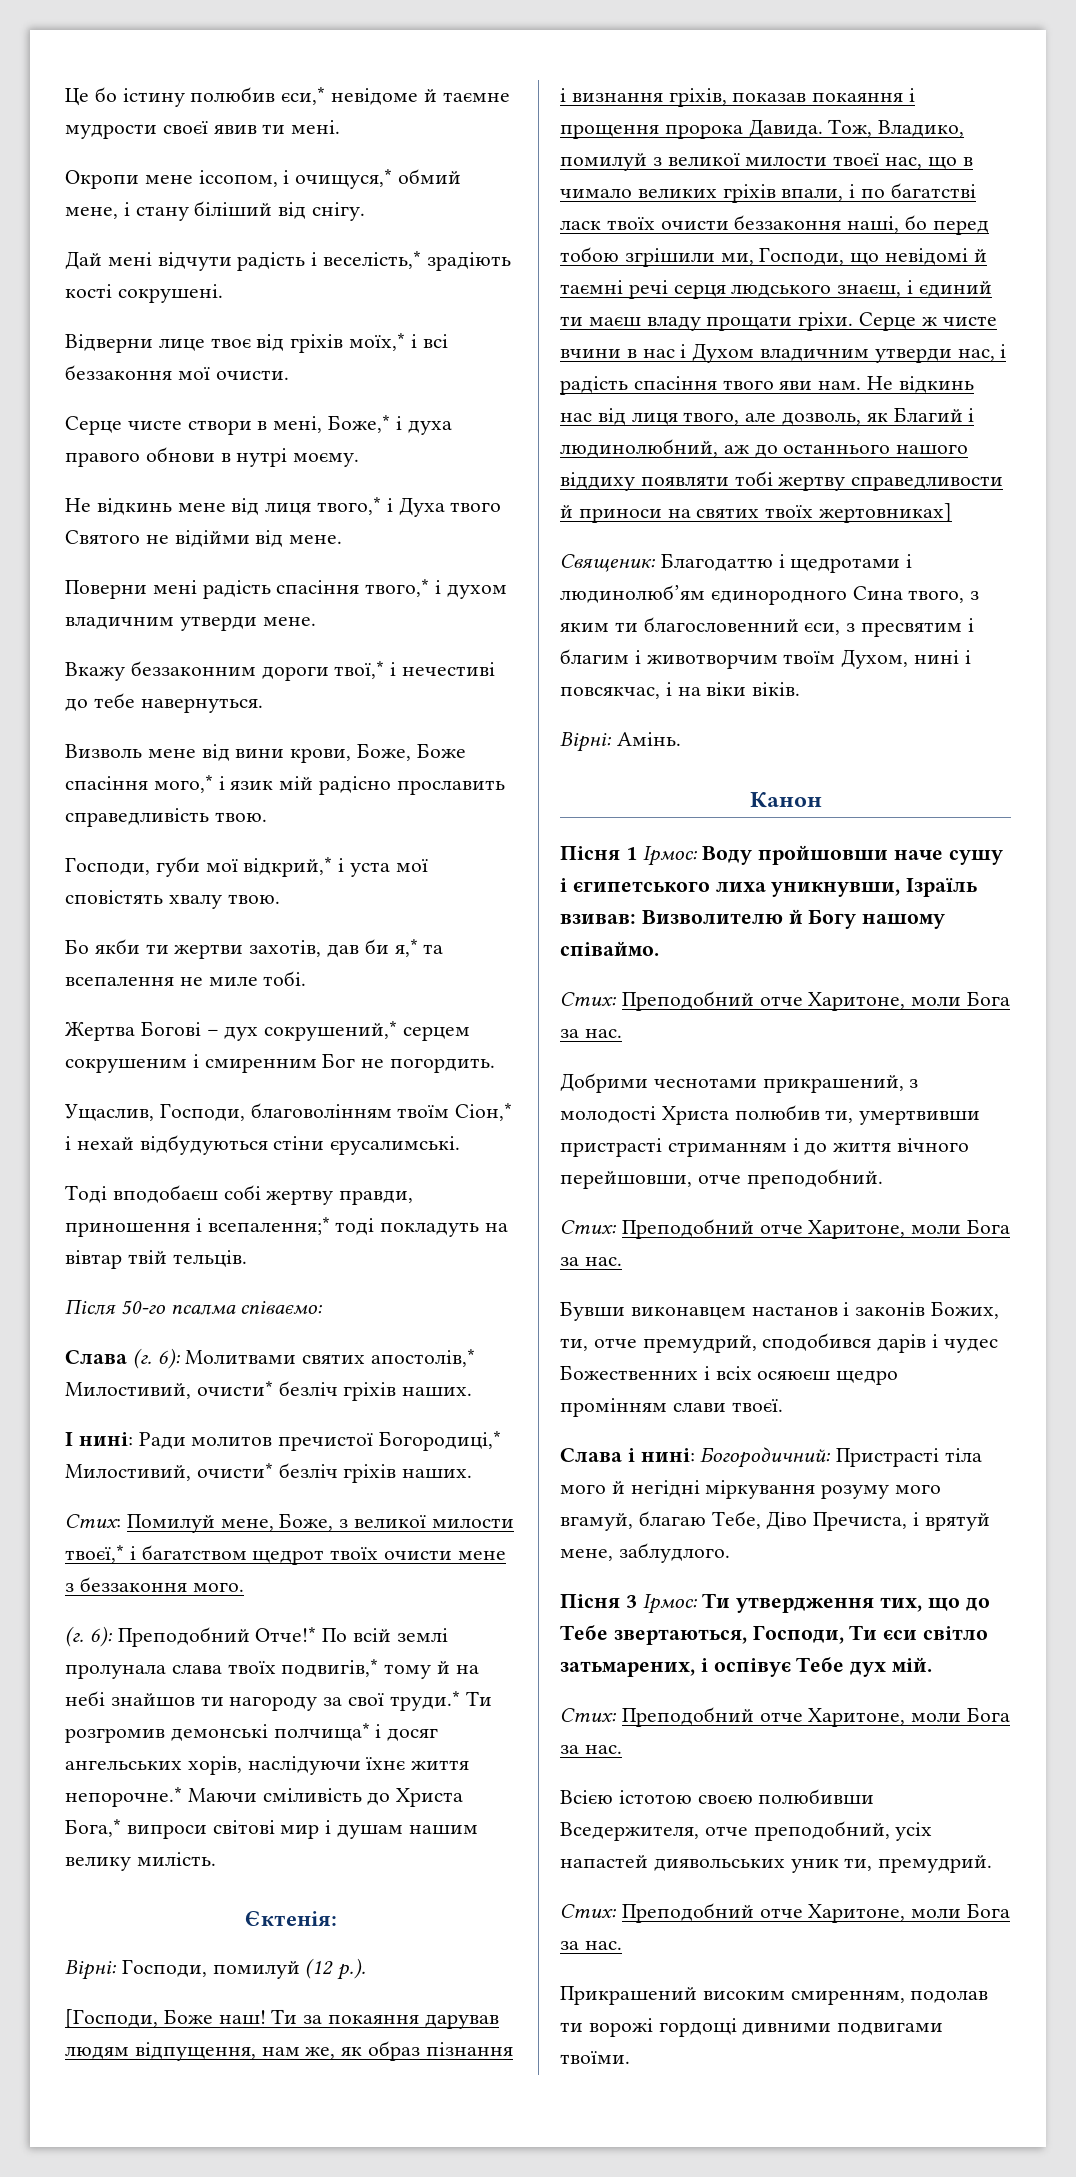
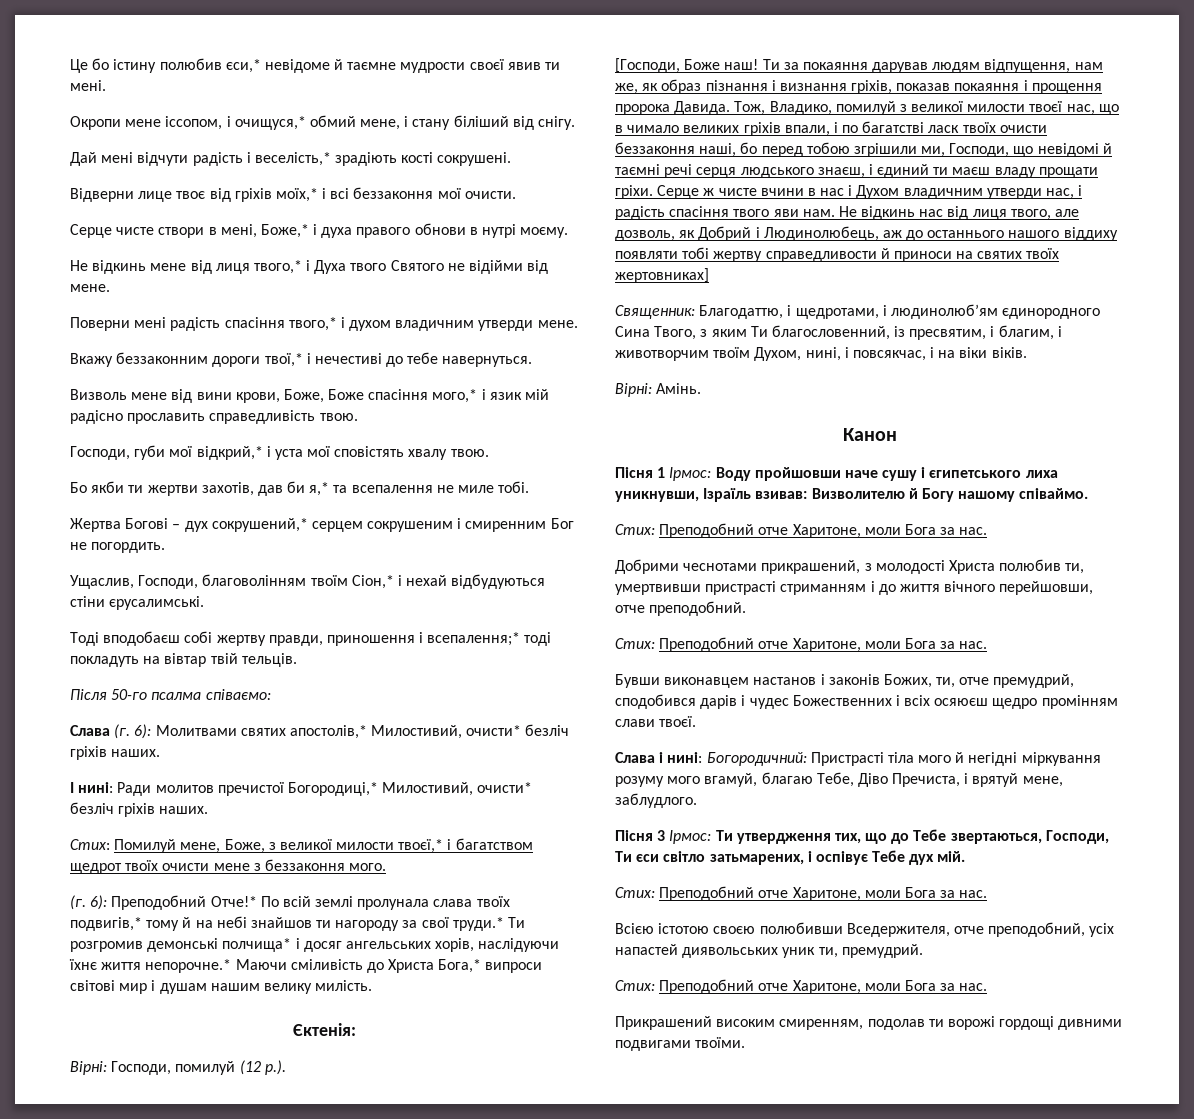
- Не відкинь нас від лиця твого, але дозволь, як Благий і людинолюбний, аж до останнього нашого віддиху появляти тобі жертву справедливости й приноси на святих твоїх жертовниках]
+ Не відкинь нас від лиця твого, але дозволь, як Добрий і Людинолюбець, аж до останнього нашого віддиху появляти тобі жертву справедливости й приноси на святих твоїх жертовниках]
- Священик: Благодаттю і щедротами і людинолюб’ям єдинородного Сина твого, з яким ти благословенний єси, з пресвятим і благим і животворчим твоїм Духом, нині і повсякчас, і на віки віків.
+ Священник: Благодаттю, і щедротами, і людинолюб’ям єдинородного Сина Твого, з яким Ти благословенний, із пресвятим, і благим, і животворчим твоїм Духом, нині, і повсякчас, і на віки віків.

